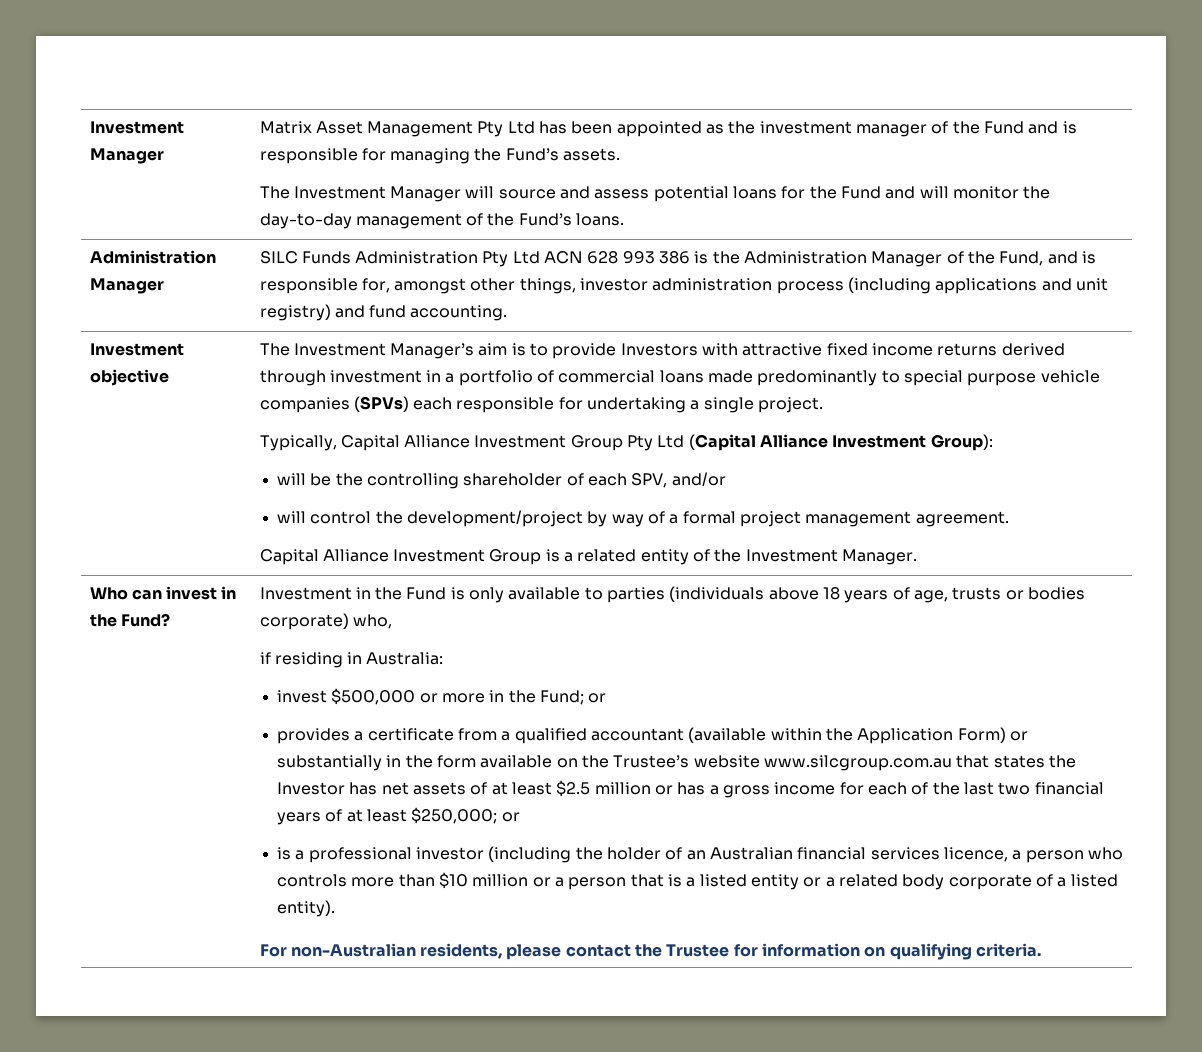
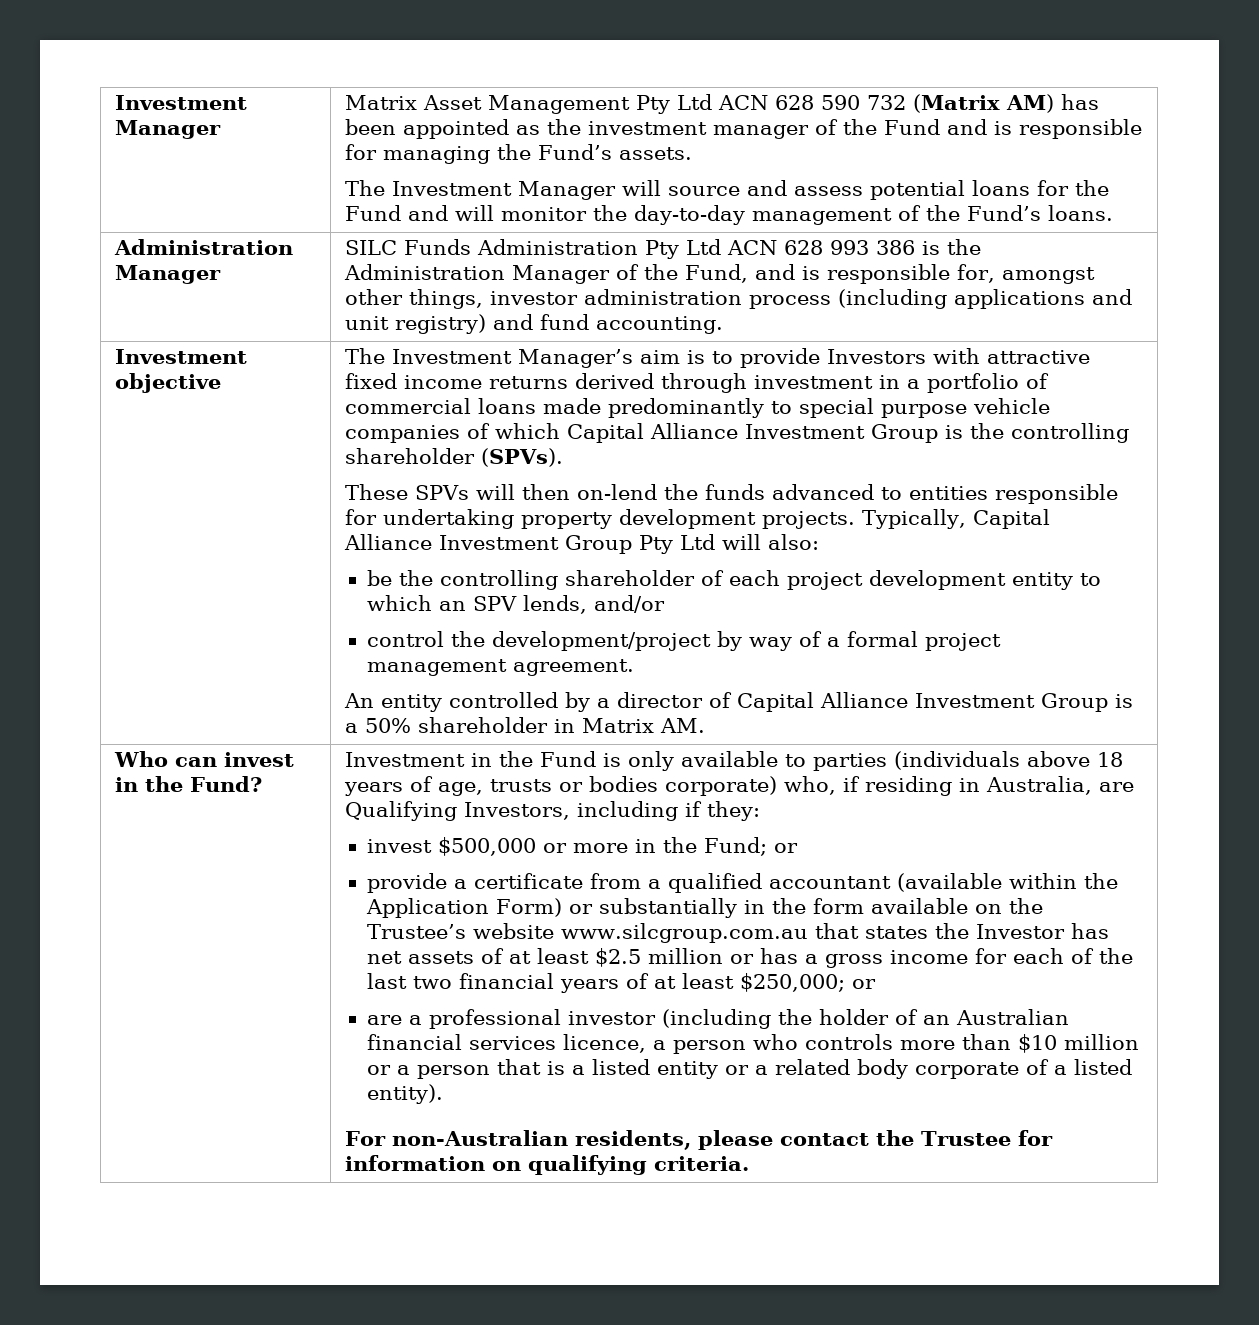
- Matrix Asset Management Pty Ltd has been appointed as the investment manager of the Fund and is responsible for managing the Fund’s assets.
+ Matrix Asset Management Pty Ltd ACN 628 590 732 (Matrix AM) has been appointed as the investment manager of the Fund and is responsible for managing the Fund’s assets.
- The Investment Manager’s aim is to provide Investors with attractive fixed income returns derived through investment in a portfolio of commercial loans made predominantly to special purpose vehicle companies (SPVs) each responsible for undertaking a single project.
- Typically, Capital Alliance Investment Group Pty Ltd (Capital Alliance Investment Group):
- will be the controlling shareholder of each SPV, and/or
+ The Investment Manager’s aim is to provide Investors with attractive fixed income returns derived through investment in a portfolio of commercial loans made predominantly to special purpose vehicle companies of which Capital Alliance Investment Group is the controlling shareholder (SPVs).
+ These SPVs will then on-lend the funds advanced to entities responsible for undertaking property development projects. Typically, Capital Alliance Investment Group Pty Ltd will also:
+ be the controlling shareholder of each project development entity to which an SPV lends, and/or
- will control the development/project by way of a formal project management agreement.
+ control the development/project by way of a formal project management agreement.
- Capital Alliance Investment Group is a related entity of the Investment Manager.
+ An entity controlled by a director of Capital Alliance Investment Group is a 50% shareholder in Matrix AM.
- Investment in the Fund is only available to parties (individuals above 18 years of age, trusts or bodies corporate) who,
- if residing in Australia:
+ Investment in the Fund is only available to parties (individuals above 18 years of age, trusts or bodies corporate) who, if residing in Australia, are Qualifying Investors, including if they:
- provides a certificate from a qualified accountant (available within the Application Form) or substantially in the form available on the Trustee’s website www.silcgroup.com.au that states the Investor has net assets of at least $2.5 million or has a gross income for each of the last two financial years of at least $250,000; or
+ provide a certificate from a qualified accountant (available within the Application Form) or substantially in the form available on the Trustee’s website www.silcgroup.com.au that states the Investor has net assets of at least $2.5 million or has a gross income for each of the last two financial years of at least $250,000; or
- is a professional investor (including the holder of an Australian financial services licence, a person who controls more than $10 million or a person that is a listed entity or a related body corporate of a listed entity).
+ are a professional investor (including the holder of an Australian financial services licence, a person who controls more than $10 million or a person that is a listed entity or a related body corporate of a listed entity).

